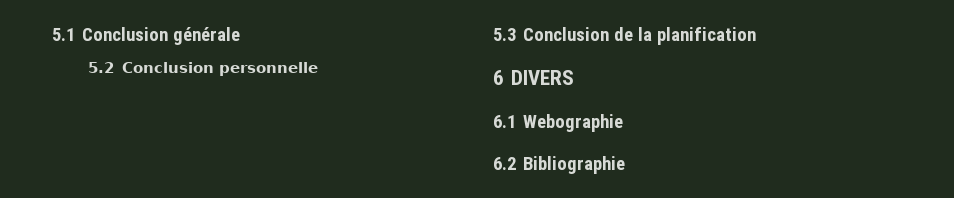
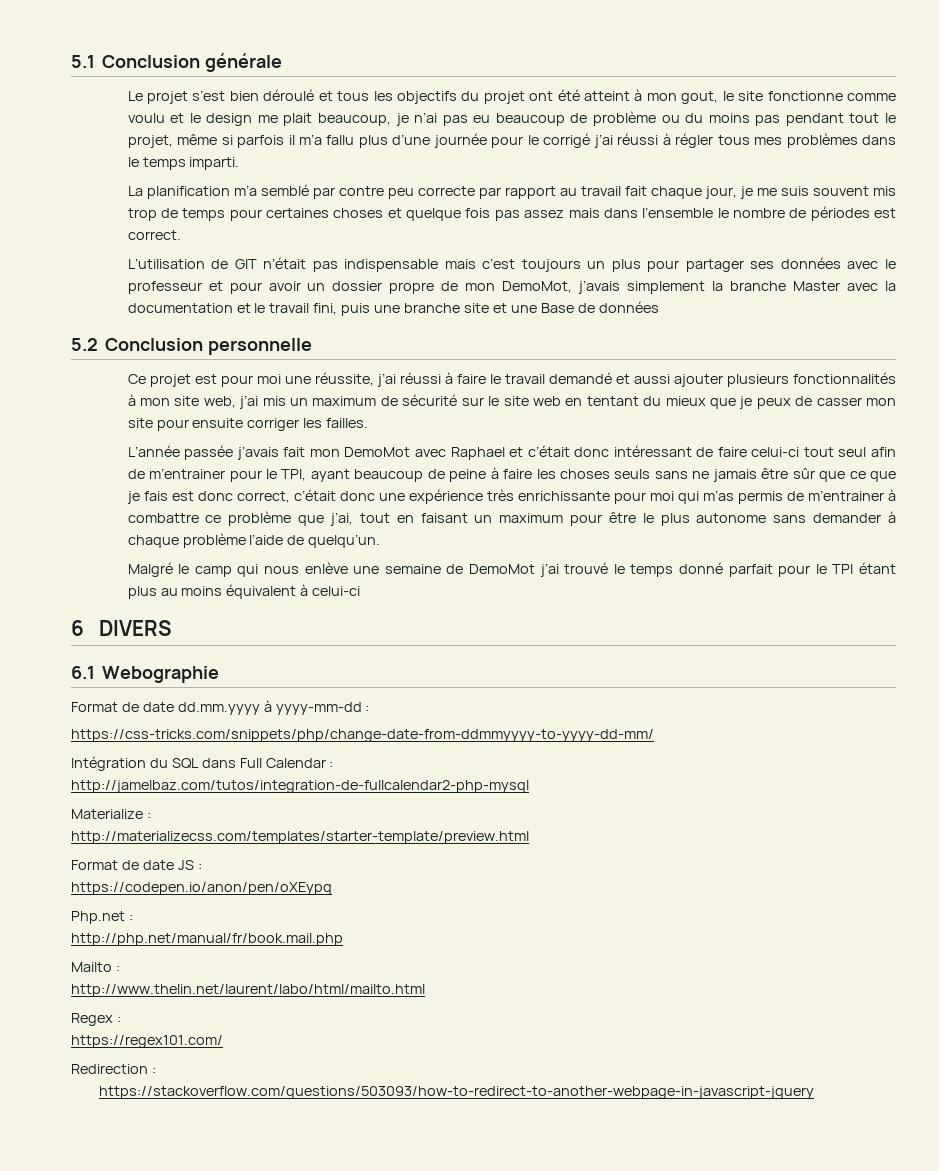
+ Le projet s’est bien déroulé et tous les objectifs du projet ont été atteint à mon gout, le site fonctionne comme voulu et le design me plait beaucoup, je n’ai pas eu beaucoup de problème ou du moins pas pendant tout le projet, même si parfois il m’a fallu plus d’une journée pour le corrigé j’ai réussi à régler tous mes problèmes dans le temps imparti.
+ La planification m’a semblé par contre peu correcte par rapport au travail fait chaque jour, je me suis souvent mis trop de temps pour certaines choses et quelque fois pas assez mais dans l’ensemble le nombre de périodes est correct.
+ L’utilisation de GIT n’était pas indispensable mais c’est toujours un plus pour partager ses données avec le professeur et pour avoir un dossier propre de mon DemoMot, j’avais simplement la branche Master avec la documentation et le travail fini, puis une branche site et une Base de données
  5.2 Conclusion personnelle
- 5.3 Conclusion de la planification
+ Ce projet est pour moi une réussite, j’ai réussi à faire le travail demandé et aussi ajouter plusieurs fonctionnalités à mon site web, j’ai mis un maximum de sécurité sur le site web en tentant du mieux que je peux de casser mon site pour ensuite corriger les failles.
+ L’année passée j’avais fait mon DemoMot avec Raphael et c’était donc intéressant de faire celui-ci tout seul afin de m’entrainer pour le TPI, ayant beaucoup de peine à faire les choses seuls sans ne jamais être sûr que ce que je fais est donc correct, c’était donc une expérience très enrichissante pour moi qui m’as permis de m’entrainer à combattre ce problème que j’ai, tout en faisant un maximum pour être le plus autonome sans demander à chaque problème l’aide de quelqu’un.
+ Malgré le camp qui nous enlève une semaine de DemoMot j’ai trouvé le temps donné parfait pour le TPI étant plus au moins équivalent à celui-ci
  6 DIVERS
  6.1 Webographie
- 6.2 Bibliographie
+ Format de date dd.mm.yyyy à yyyy-mm-dd :
+ https://css-tricks.com/snippets/php/change-date-from-ddmmyyyy-to-yyyy-dd-mm/
+ Intégration du SQL dans Full Calendar :
+ http://jamelbaz.com/tutos/integration-de-fullcalendar2-php-mysql
+ Materialize :
+ http://materializecss.com/templates/starter-template/preview.html
+ Format de date JS :
+ https://codepen.io/anon/pen/oXEypq
+ Php.net :
+ http://php.net/manual/fr/book.mail.php
+ Mailto :
+ http://www.thelin.net/laurent/labo/html/mailto.html
+ Regex :
+ https://regex101.com/
+ Redirection :
+ https://stackoverflow.com/questions/503093/how-to-redirect-to-another-webpage-in-javascript-jquery

